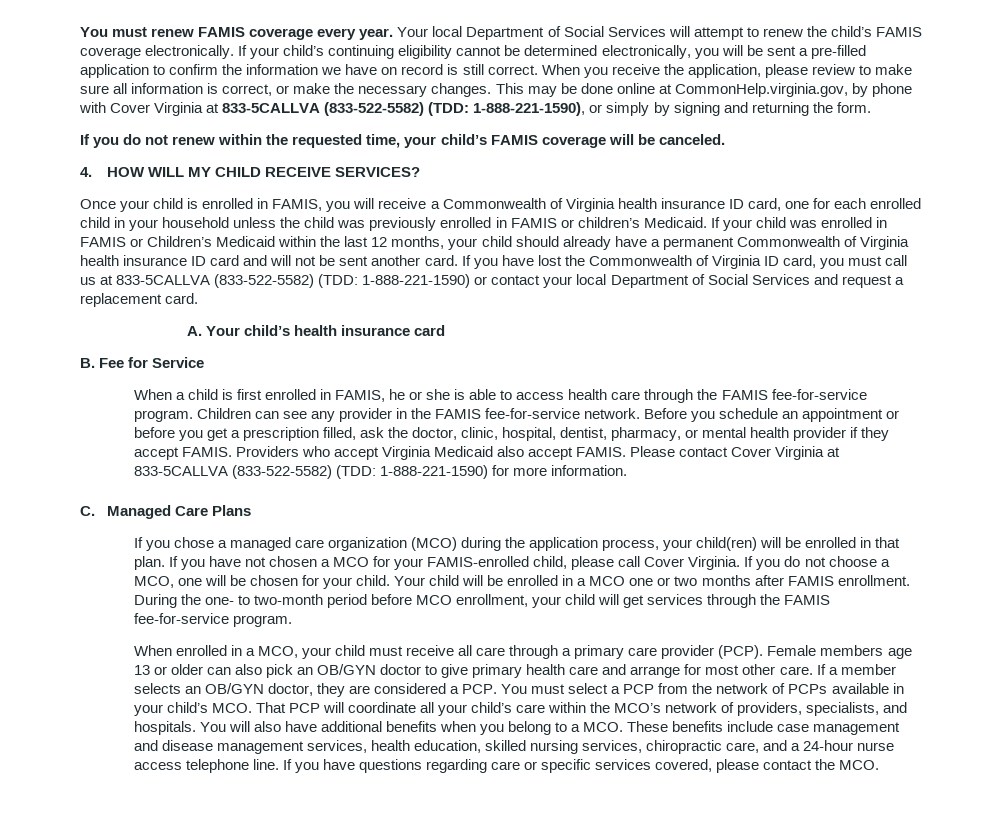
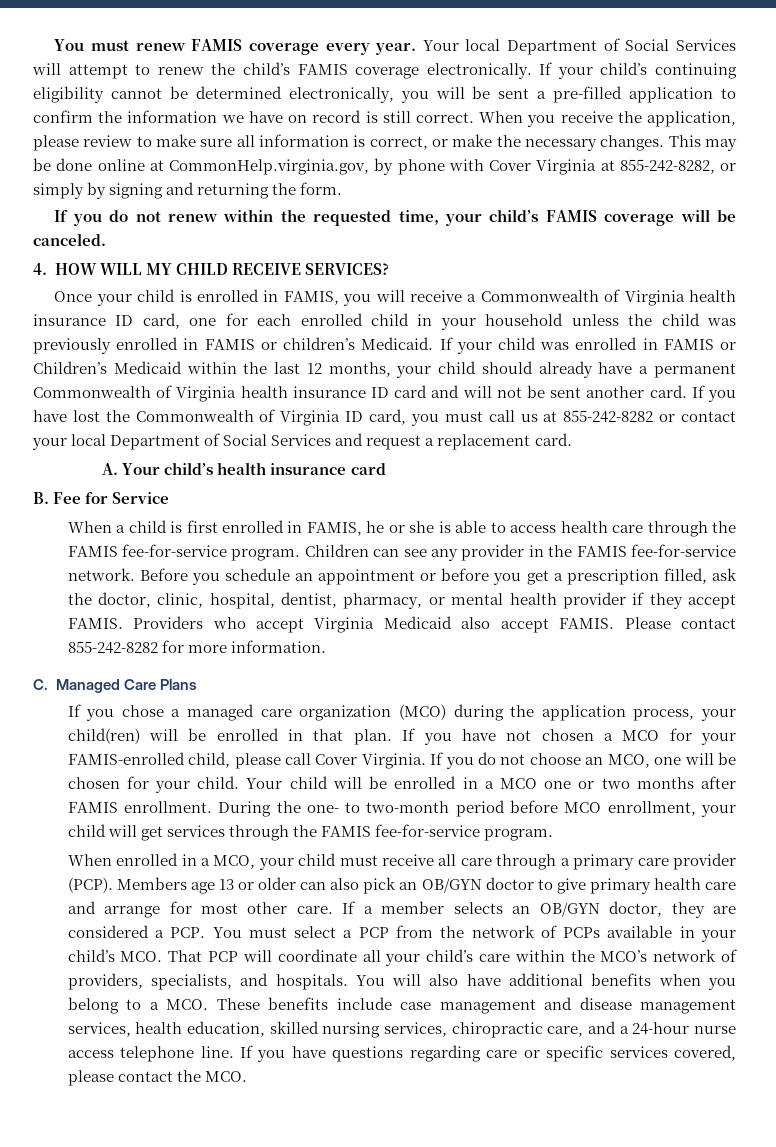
- This may be done online at CommonHelp.virginia.gov, by phone with Cover Virginia at 833-5CALLVA (833-522-5582) (TDD: 1-888-221-1590), or simply by signing and returning the form.
+ This may be done online at CommonHelp.virginia.gov, by phone with Cover Virginia at 855-242-8282, or simply by signing and returning the form.
- If you have lost the Commonwealth of Virginia ID card, you must call us at 833-5CALLVA (833-522-5582) (TDD: 1-888-221-1590) or contact your local Department of Social Services and request a replacement card.
+ If you have lost the Commonwealth of Virginia ID card, you must call us at 855-242-8282 or contact your local Department of Social Services and request a replacement card.
- Please contact Cover Virginia at 833-5CALLVA (833-522-5582) (TDD: 1-888-221-1590) for more information.
+ Please contact 855-242-8282 for more information.
- If you do not choose a MCO, one will be chosen for your child.
+ If you do not choose an MCO, one will be chosen for your child.
- Female members age 13 or older can also pick an OB/GYN doctor to give primary health care and arrange for most other care.
+ Members age 13 or older can also pick an OB/GYN doctor to give primary health care and arrange for most other care.

